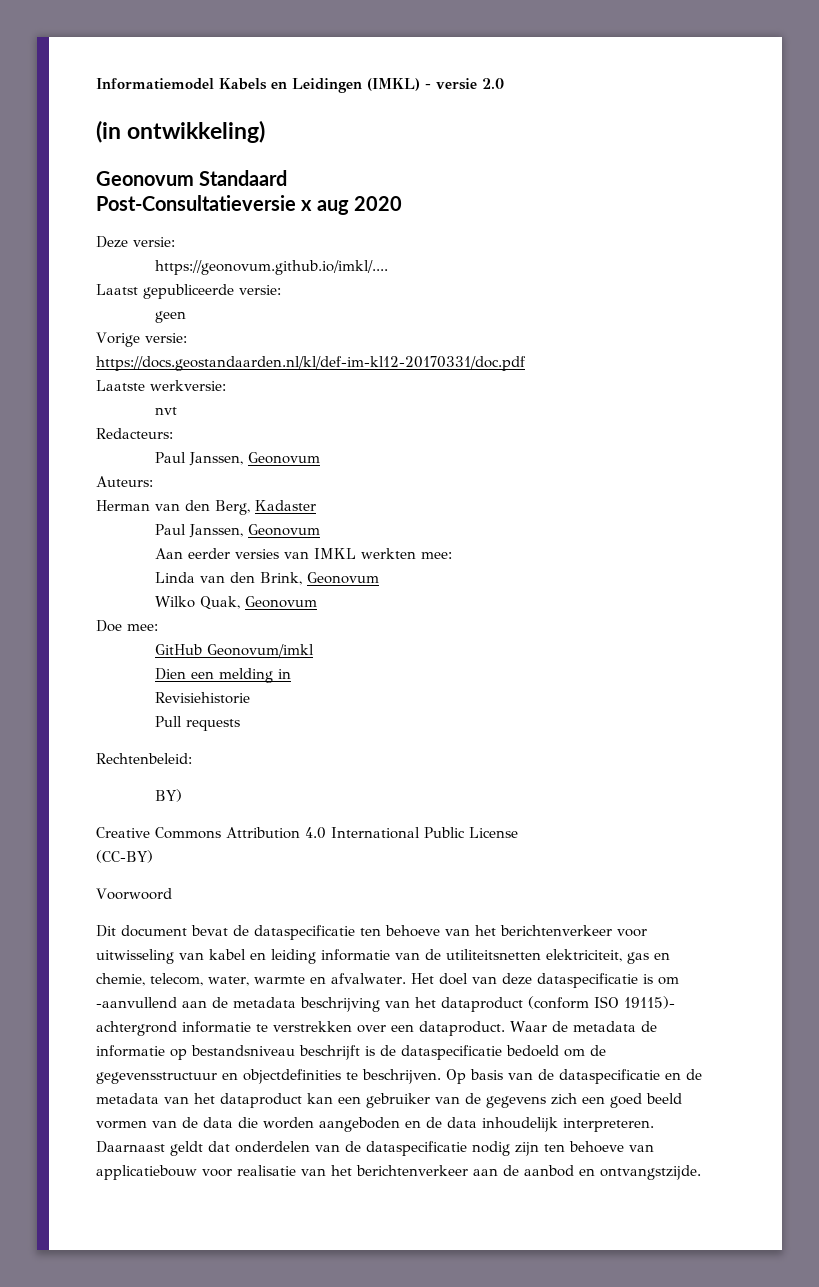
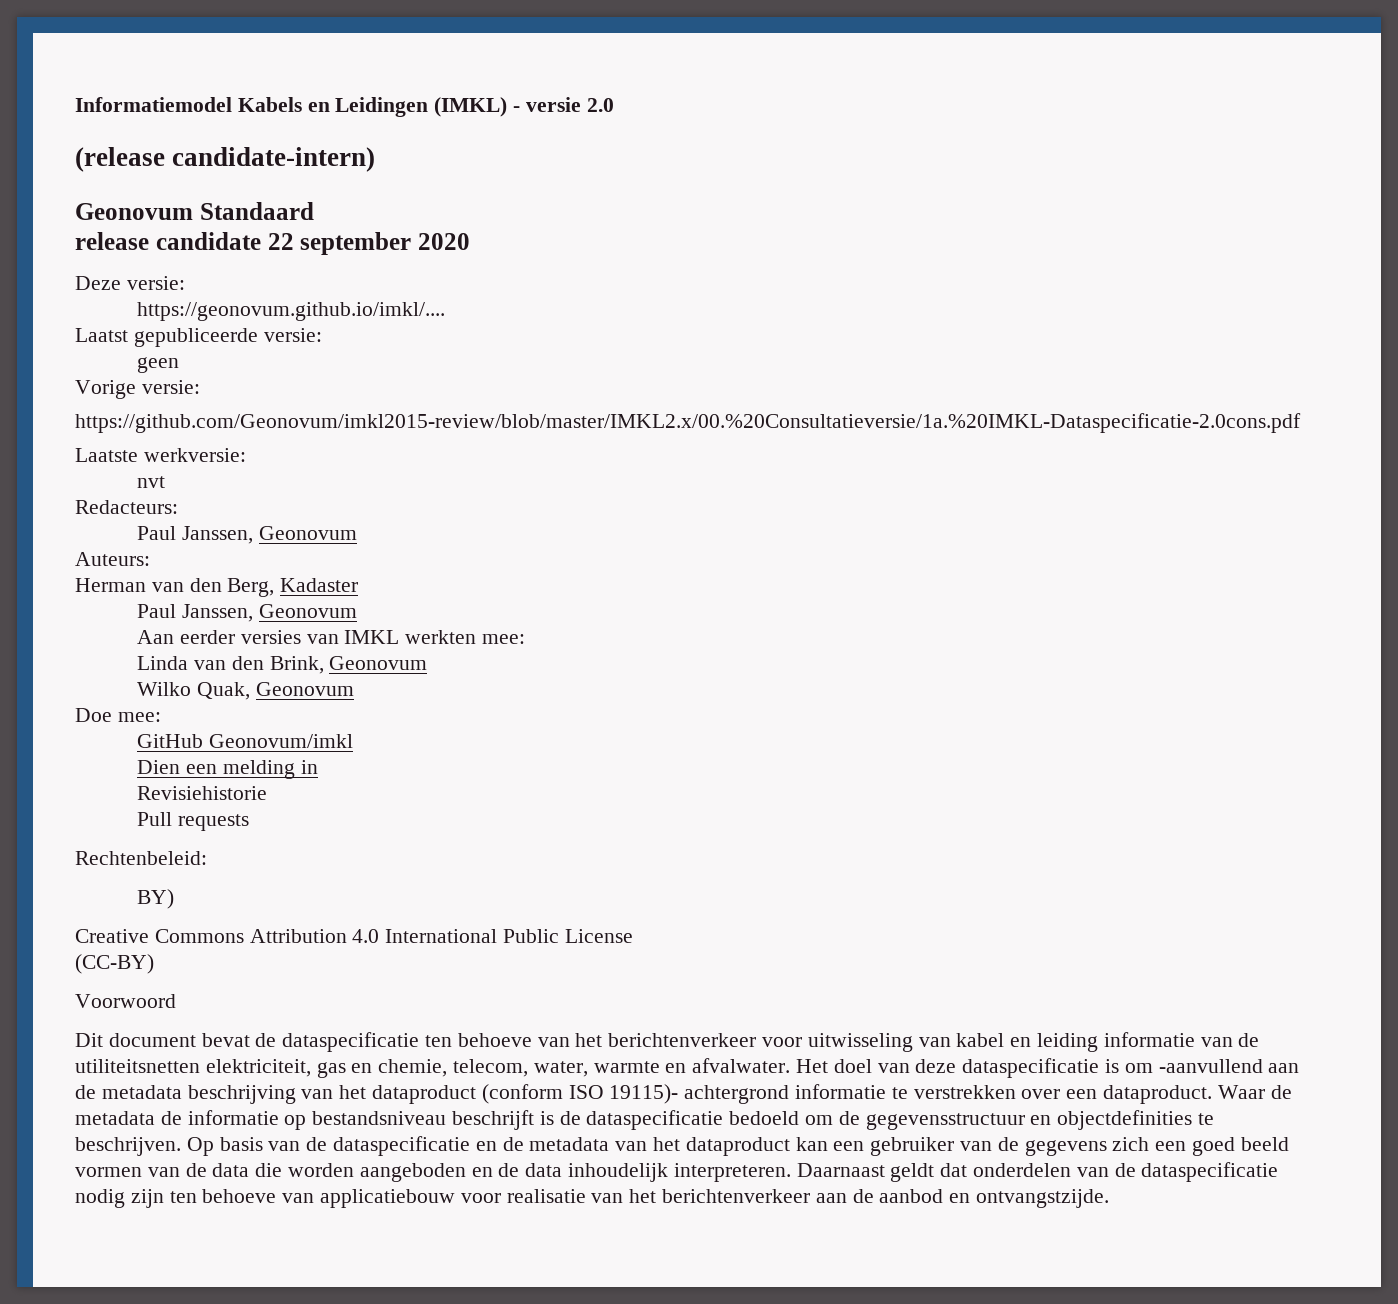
- (in ontwikkeling)
+ (release candidate-intern)
- Post-Consultatieversie x aug 2020
+ release candidate 22 september 2020
- https://docs.geostandaarden.nl/kl/def-im-kl12-20170331/doc.pdf
+ https://github.com/Geonovum/imkl2015-review/blob/master/IMKL2.x/00.%20Consultatieversie/1a.%20IMKL-Dataspecificatie-2.0cons.pdf

